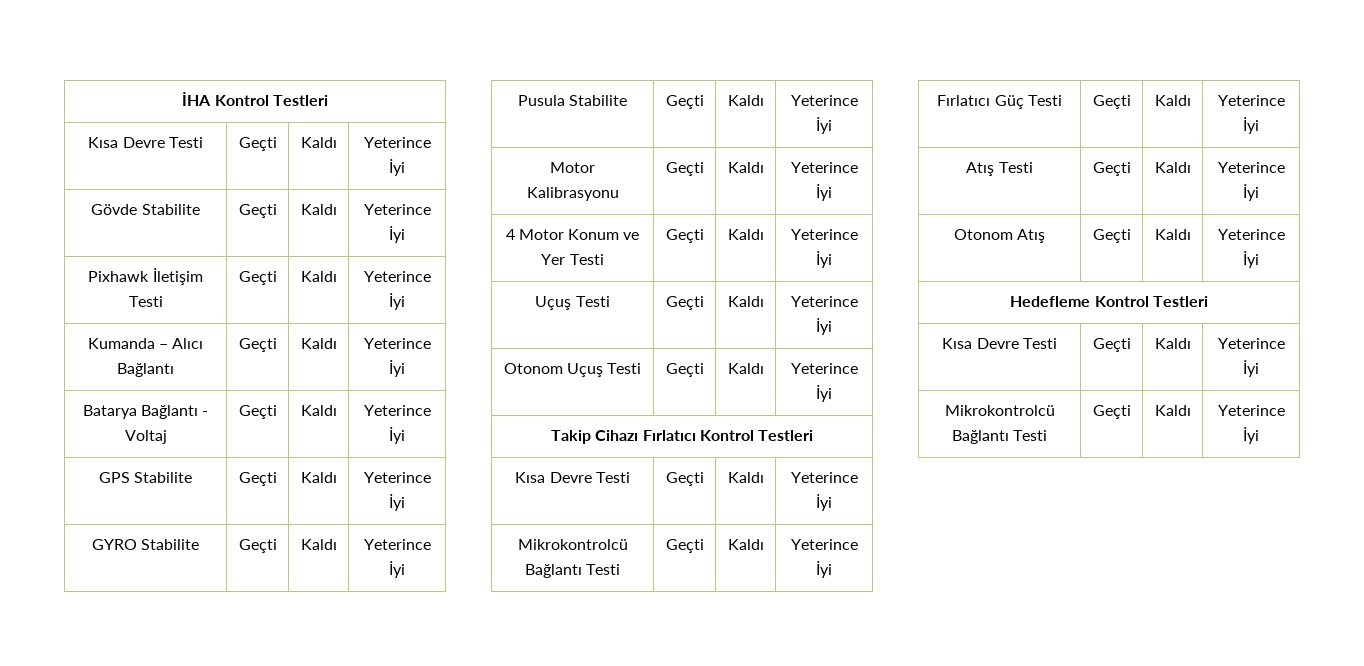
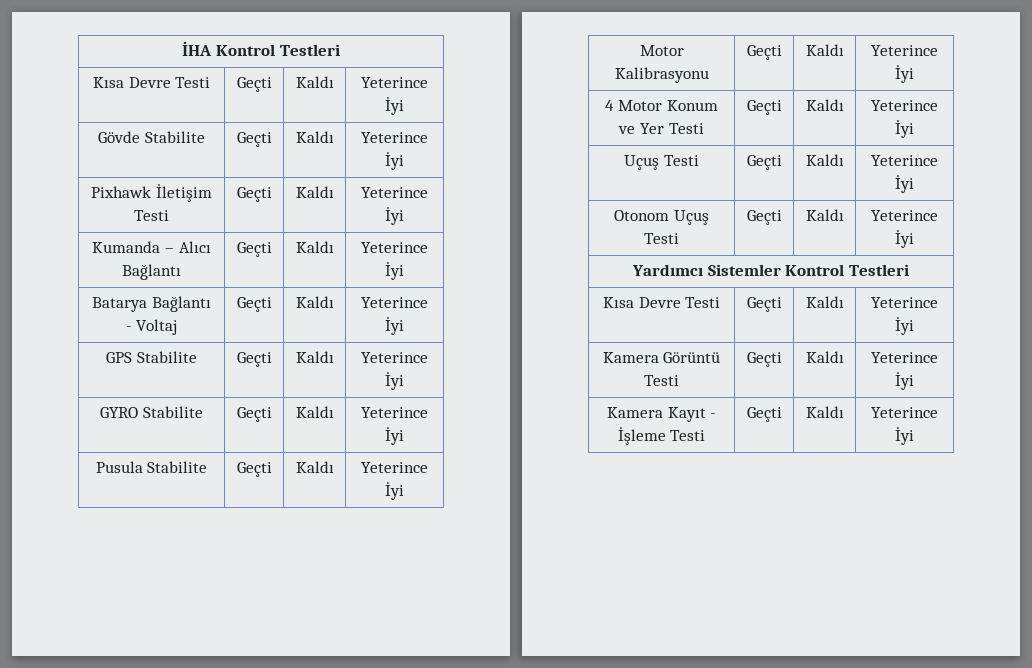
- Takip Cihazı Fırlatıcı Kontrol Testleri
+ Yardımcı Sistemler Kontrol Testleri
  Kısa Devre Testi | Geçti | Kaldı | Yeterince İyi
- Mikrokontrolcü Bağlantı Testi | Geçti | Kaldı | Yeterince İyi
- Fırlatıcı Güç Testi | Geçti | Kaldı | Yeterince İyi
- Atış Testi | Geçti | Kaldı | Yeterince İyi
- Otonom Atış | Geçti | Kaldı | Yeterince İyi
- Hedefleme Kontrol Testleri
- Kısa Devre Testi | Geçti | Kaldı | Yeterince İyi
- Mikrokontrolcü Bağlantı Testi | Geçti | Kaldı | Yeterince İyi
+ Kamera Görüntü Testi | Geçti | Kaldı | Yeterince İyi
+ Kamera Kayıt - İşleme Testi | Geçti | Kaldı | Yeterince İyi

